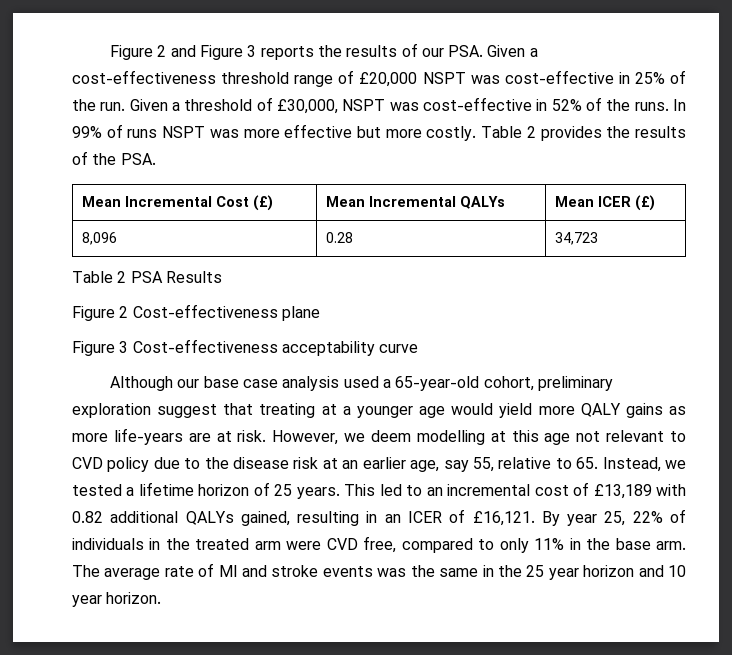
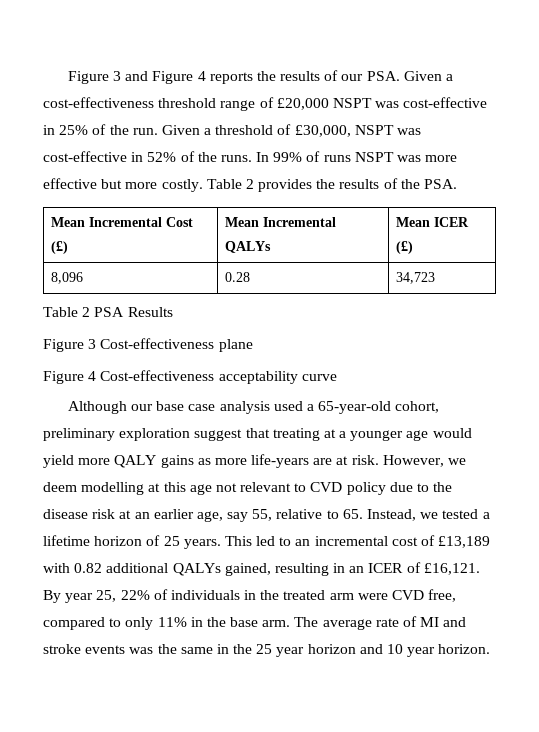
- Figure 2 and Figure 3 reports the results of our PSA. Given a cost-effectiveness threshold range of £20,000 NSPT was cost-effective in 25% of the run.
+ Figure 3 and Figure 4 reports the results of our PSA. Given a cost-effectiveness threshold range of £20,000 NSPT was cost-effective in 25% of the run.
- Figure 2 Cost-effectiveness plane
+ Figure 3 Cost-effectiveness plane
- Figure 3 Cost-effectiveness acceptability curve
+ Figure 4 Cost-effectiveness acceptability curve

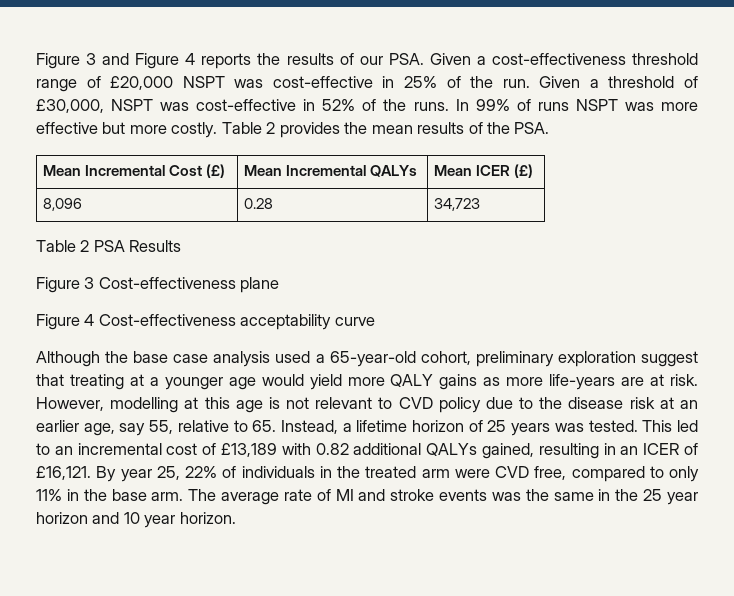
- Table 2 provides the results of the PSA.
+ Table 2 provides the mean results of the PSA.
- Although our base case analysis used a 65-year-old cohort, preliminary exploration suggest that treating at a younger age would yield more QALY gains as more life-years are at risk.
+ Although the base case analysis used a 65-year-old cohort, preliminary exploration suggest that treating at a younger age would yield more QALY gains as more life-years are at risk.
- However, we deem modelling at this age not relevant to CVD policy due to the disease risk at an earlier age, say 55, relative to 65. Instead, we tested a lifetime horizon of 25 years.
+ However, modelling at this age is not relevant to CVD policy due to the disease risk at an earlier age, say 55, relative to 65. Instead, a lifetime horizon of 25 years was tested.

